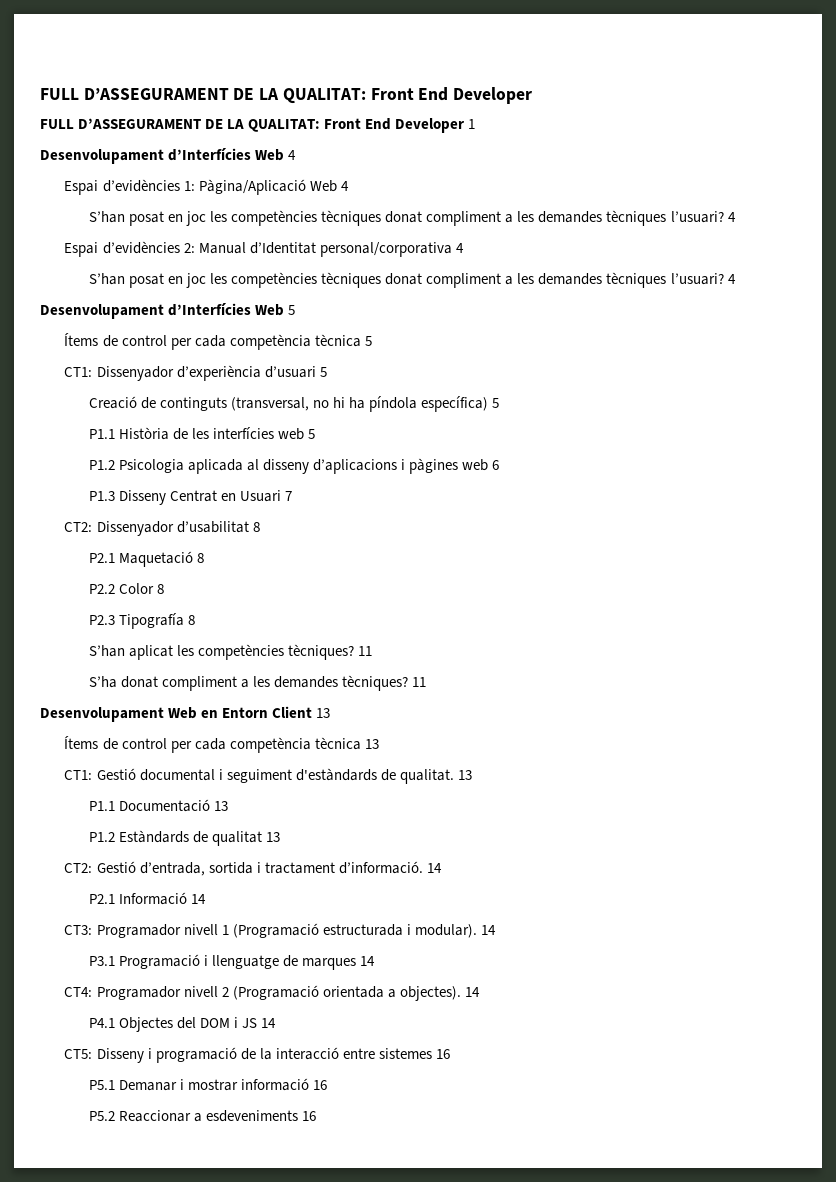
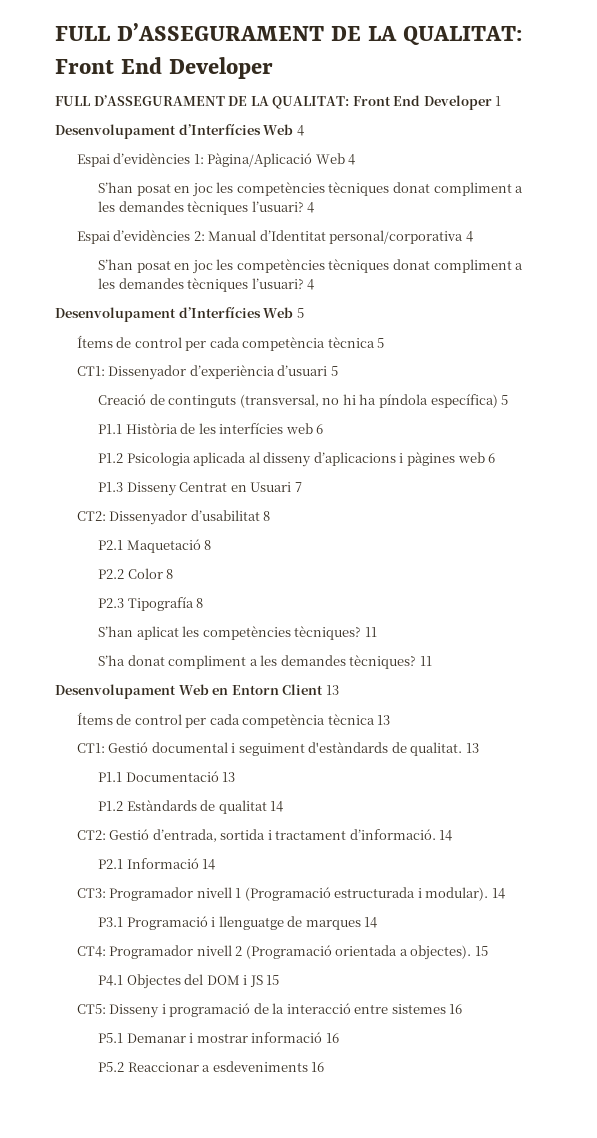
- P1.1 Història de les interfícies web 5
+ P1.1 Història de les interfícies web 6
- P1.2 Estàndards de qualitat 13
+ P1.2 Estàndards de qualitat 14
- CT4: Programador nivell 2 (Programació orientada a objectes). 14
+ CT4: Programador nivell 2 (Programació orientada a objectes). 15
- P4.1 Objectes del DOM i JS 14
+ P4.1 Objectes del DOM i JS 15

